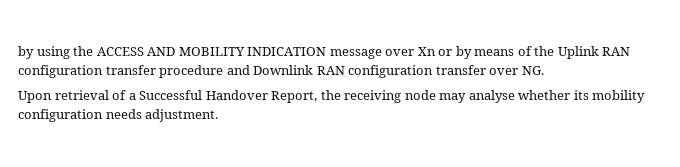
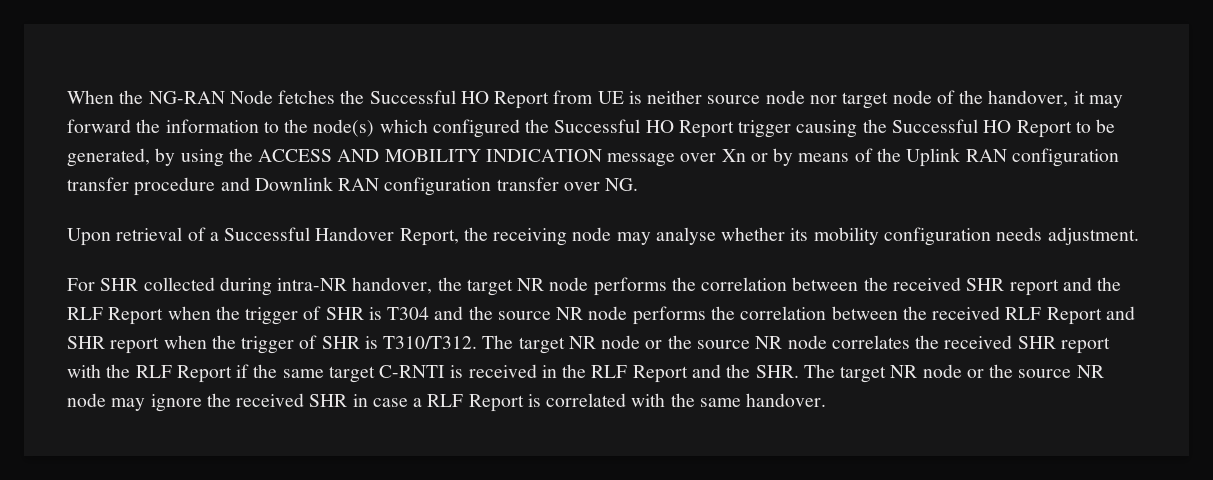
- by using the ACCESS AND MOBILITY INDICATION message over Xn or by means of the Uplink RAN configuration transfer procedure and Downlink RAN configuration transfer over NG.
+ When the NG-RAN Node fetches the Successful HO Report from UE is neither source node nor target node of the handover, it may forward the information to the node(s) which configured the Successful HO Report trigger causing the Successful HO Report to be generated, by using the ACCESS AND MOBILITY INDICATION message over Xn or by means of the Uplink RAN configuration transfer procedure and Downlink RAN configuration transfer over NG.
+ For SHR collected during intra-NR handover, the target NR node performs the correlation between the received SHR report and the RLF Report when the trigger of SHR is T304 and the source NR node performs the correlation between the received RLF Report and SHR report when the trigger of SHR is T310/T312. The target NR node or the source NR node correlates the received SHR report with the RLF Report if the same target C-RNTI is received in the RLF Report and the SHR. The target NR node or the source NR node may ignore the received SHR in case a RLF Report is correlated with the same handover.

